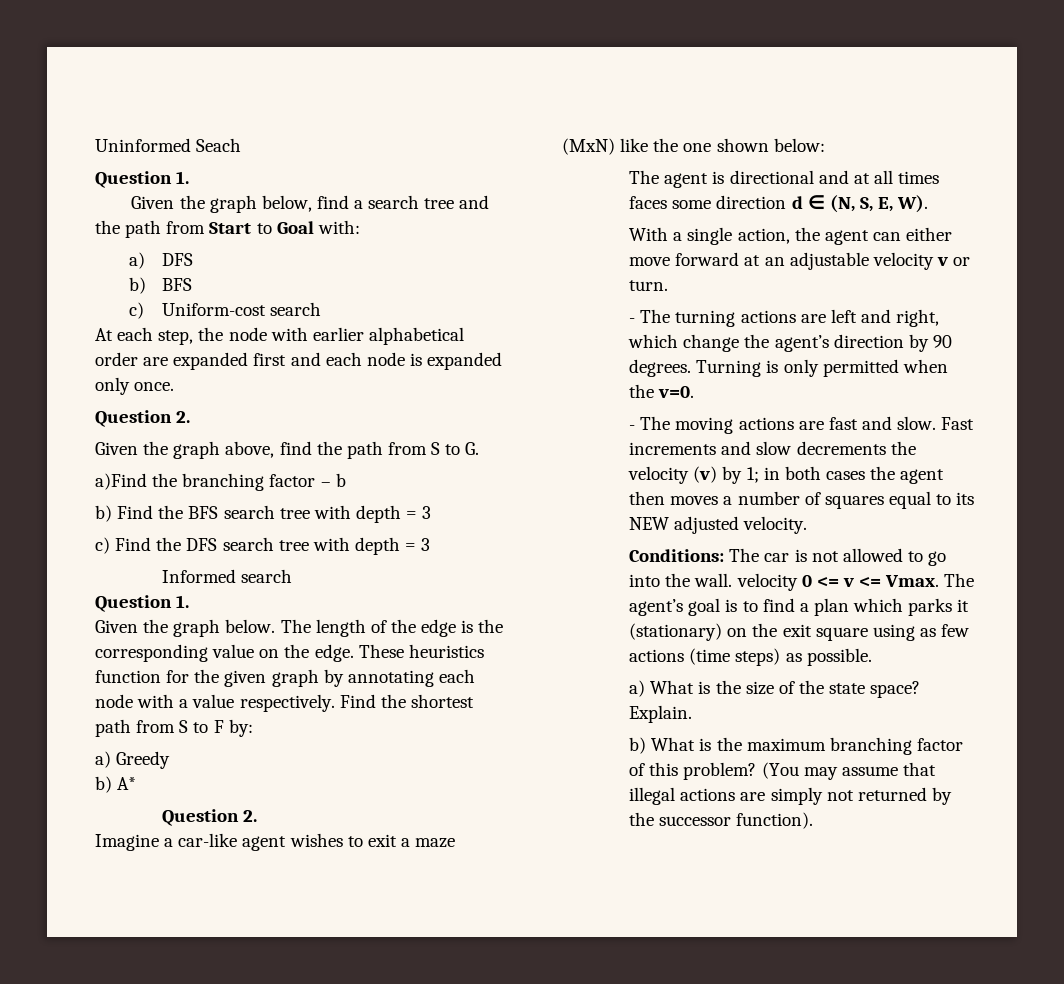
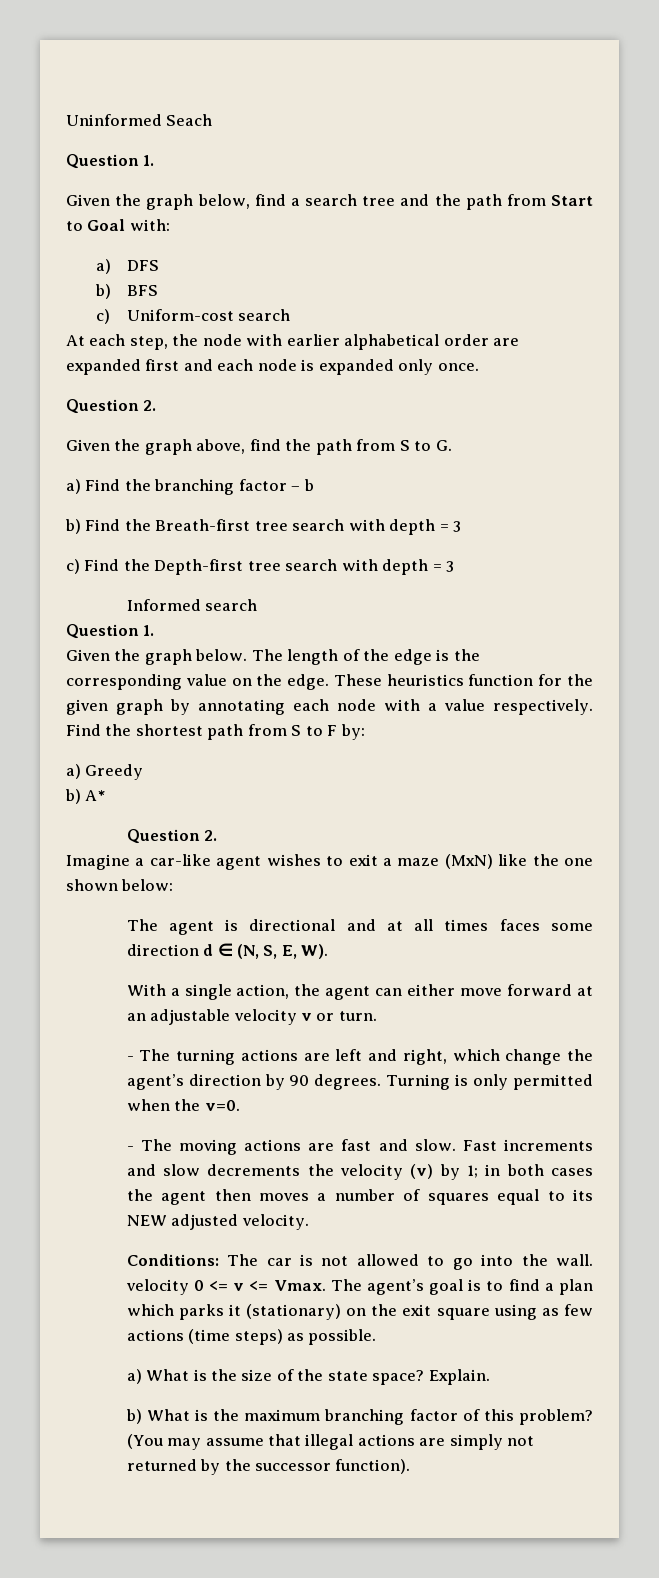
- a)Find the branching factor – b
+ a) Find the branching factor – b
- b) Find the BFS search tree with depth = 3
+ b) Find the Breath-first tree search with depth = 3
- c) Find the DFS search tree with depth = 3
+ c) Find the Depth-first tree search with depth = 3

